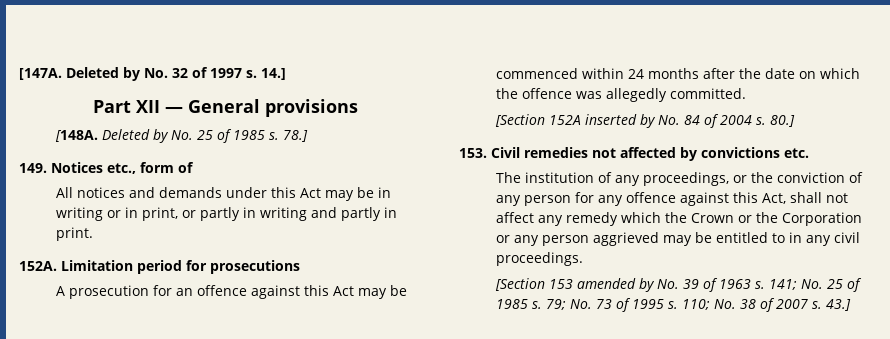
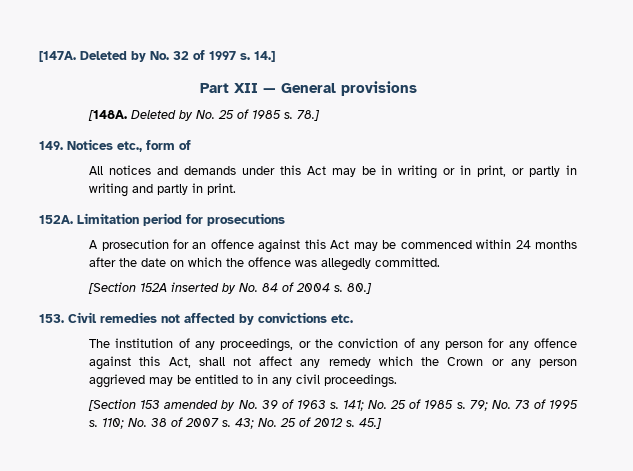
- The institution of any proceedings, or the conviction of any person for any offence against this Act, shall not affect any remedy which the Crown or the Corporation or any person aggrieved may be entitled to in any civil proceedings.
+ The institution of any proceedings, or the conviction of any person for any offence against this Act, shall not affect any remedy which the Crown or any person aggrieved may be entitled to in any civil proceedings.
- 43.]
+ 43; No. 25 of 2012 s. 45.]

